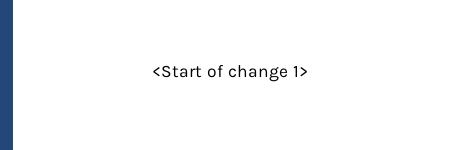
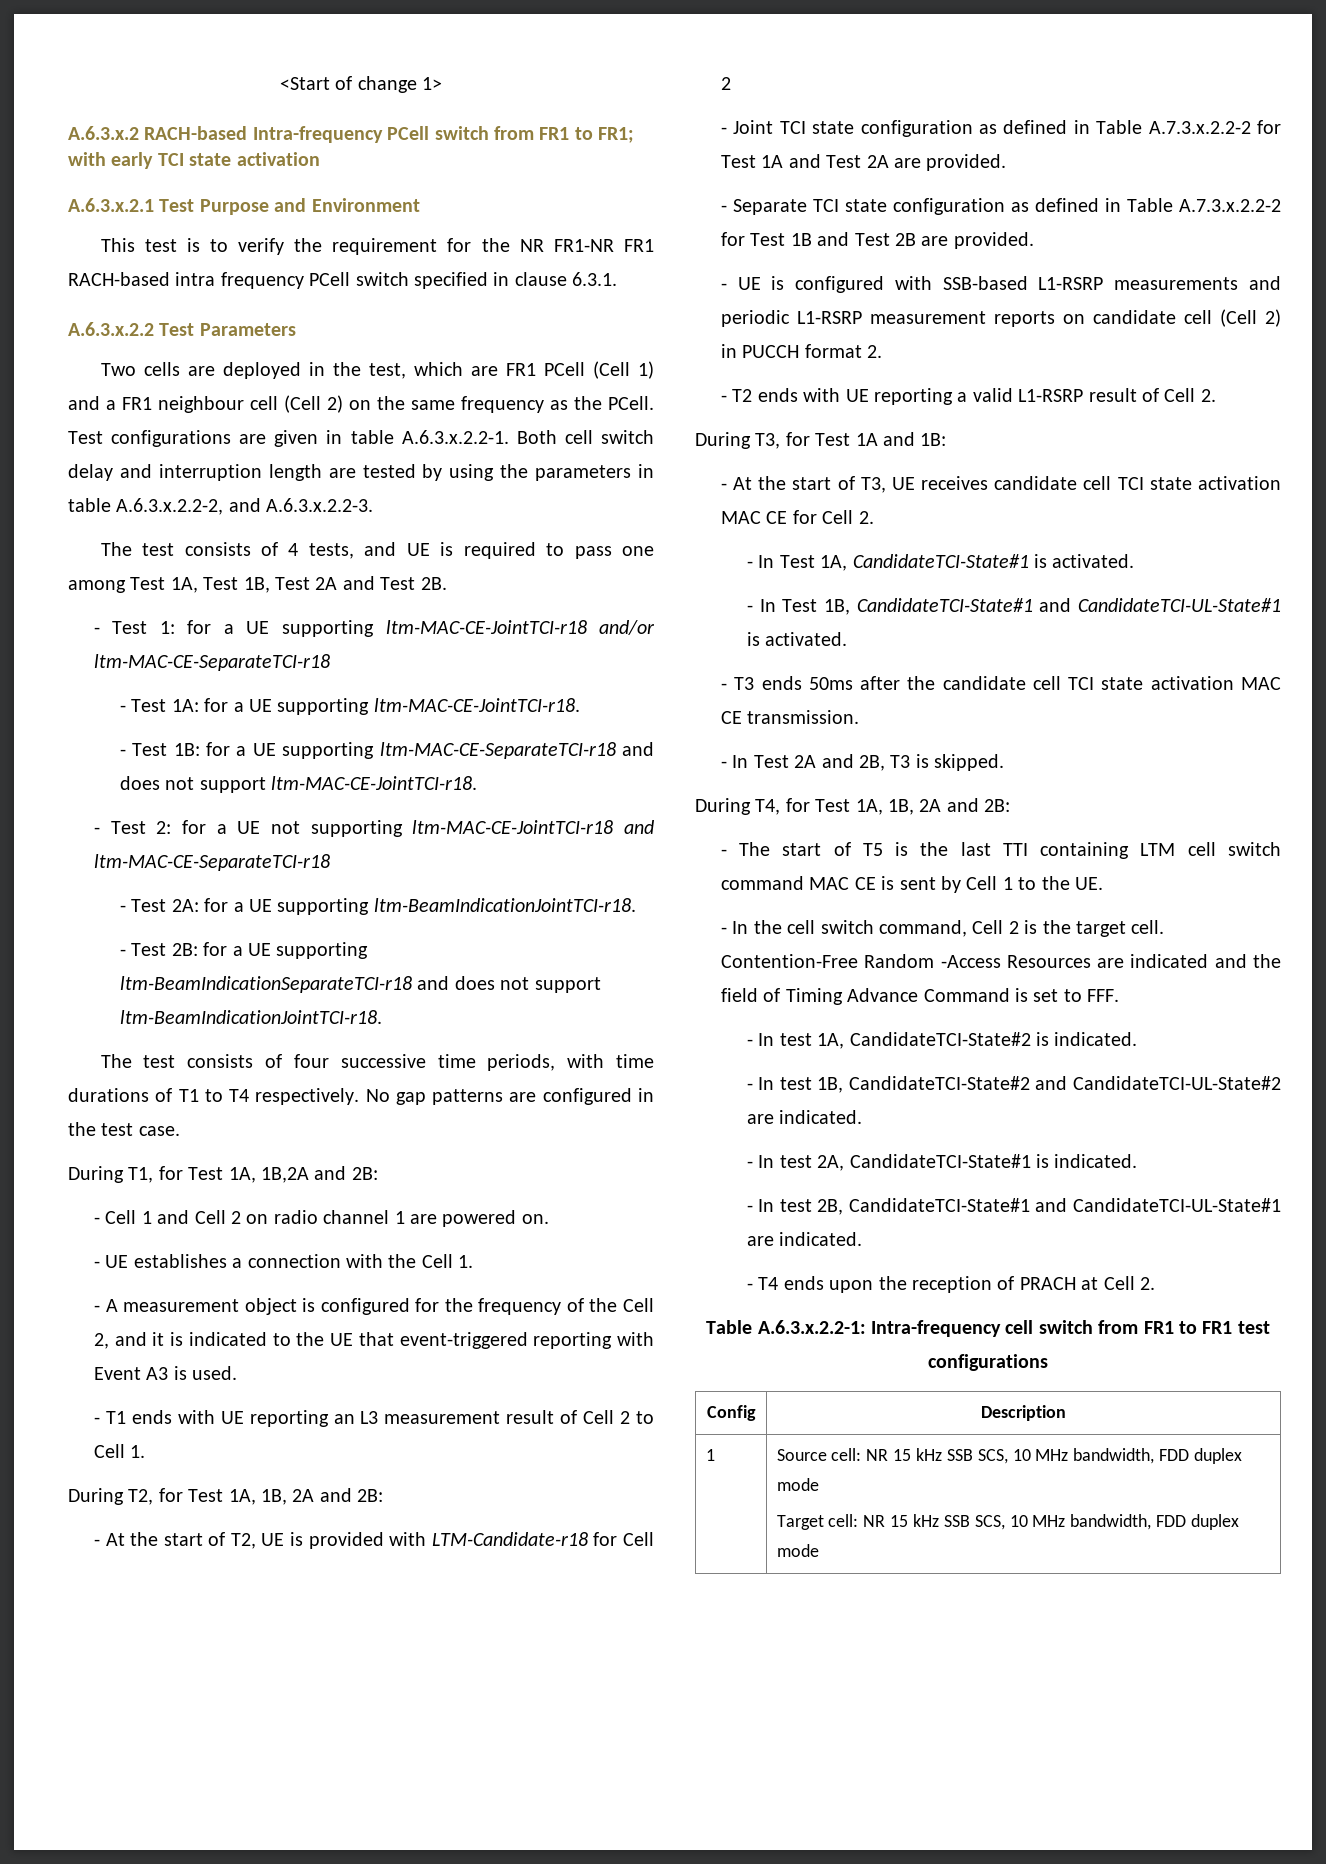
+ A.6.3.x.2 RACH-based Intra-frequency PCell switch from FR1 to FR1; with early TCI state activation
+ A.6.3.x.2.1 Test Purpose and Environment
+ This test is to verify the requirement for the NR FR1-NR FR1 RACH-based intra frequency PCell switch specified in clause 6.3.1.
+ A.6.3.x.2.2 Test Parameters
+ Two cells are deployed in the test, which are FR1 PCell (Cell 1) and a FR1 neighbour cell (Cell 2) on the same frequency as the PCell. Test configurations are given in table A.6.3.x.2.2-1. Both cell switch delay and interruption length are tested by using the parameters in table A.6.3.x.2.2-2, and A.6.3.x.2.2-3.
+ The test consists of 4 tests, and UE is required to pass one among Test 1A, Test 1B, Test 2A and Test 2B.
+ - Test 1: for a UE supporting ltm-MAC-CE-JointTCI-r18 and/or ltm-MAC-CE-SeparateTCI-r18
+ - Test 1A: for a UE supporting ltm-MAC-CE-JointTCI-r18.
+ - Test 1B: for a UE supporting ltm-MAC-CE-SeparateTCI-r18 and does not support ltm-MAC-CE-JointTCI-r18.
+ - Test 2: for a UE not supporting ltm-MAC-CE-JointTCI-r18 and ltm-MAC-CE-SeparateTCI-r18
+ - Test 2A: for a UE supporting ltm-BeamIndicationJointTCI-r18.
+ - Test 2B: for a UE supporting ltm-BeamIndicationSeparateTCI-r18 and does not support ltm-BeamIndicationJointTCI-r18.
+ The test consists of four successive time periods, with time durations of T1 to T4 respectively. No gap patterns are configured in the test case.
+ During T1, for Test 1A, 1B,2A and 2B:
+ - Cell 1 and Cell 2 on radio channel 1 are powered on.
+ - UE establishes a connection with the Cell 1.
+ - A measurement object is configured for the frequency of the Cell 2, and it is indicated to the UE that event-triggered reporting with Event A3 is used.
+ - T1 ends with UE reporting an L3 measurement result of Cell 2 to Cell 1.
+ During T2, for Test 1A, 1B, 2A and 2B:
+ - At the start of T2, UE is provided with LTM-Candidate-r18 for Cell 2
+ - Joint TCI state configuration as defined in Table A.7.3.x.2.2-2 for Test 1A and Test 2A are provided.
+ - Separate TCI state configuration as defined in Table A.7.3.x.2.2-2 for Test 1B and Test 2B are provided.
+ - UE is configured with SSB-based L1-RSRP measurements and periodic L1-RSRP measurement reports on candidate cell (Cell 2) in PUCCH format 2.
+ - T2 ends with UE reporting a valid L1-RSRP result of Cell 2.
+ During T3, for Test 1A and 1B:
+ - At the start of T3, UE receives candidate cell TCI state activation MAC CE for Cell 2.
+ - In Test 1A, CandidateTCI-State#1 is activated.
+ - In Test 1B, CandidateTCI-State#1 and CandidateTCI-UL-State#1 is activated.
+ - T3 ends 50ms after the candidate cell TCI state activation MAC CE transmission.
+ - In Test 2A and 2B, T3 is skipped.
+ During T4, for Test 1A, 1B, 2A and 2B:
+ - The start of T5 is the last TTI containing LTM cell switch command MAC CE is sent by Cell 1 to the UE.
+ - In the cell switch command, Cell 2 is the target cell. Contention-Free Random -Access Resources are indicated and the field of Timing Advance Command is set to FFF.
+ - In test 1A, CandidateTCI-State#2 is indicated.
+ - In test 1B, CandidateTCI-State#2 and CandidateTCI-UL-State#2 are indicated.
+ - In test 2A, CandidateTCI-State#1 is indicated.
+ - In test 2B, CandidateTCI-State#1 and CandidateTCI-UL-State#1 are indicated.
+ - T4 ends upon the reception of PRACH at Cell 2.
+ Table A.6.3.x.2.2-1: Intra-frequency cell switch from FR1 to FR1 test configurations
+ Config | Description
+ 1 | Source cell: NR 15 kHz SSB SCS, 10 MHz bandwidth, FDD duplex mode
+ Target cell: NR 15 kHz SSB SCS, 10 MHz bandwidth, FDD duplex mode

